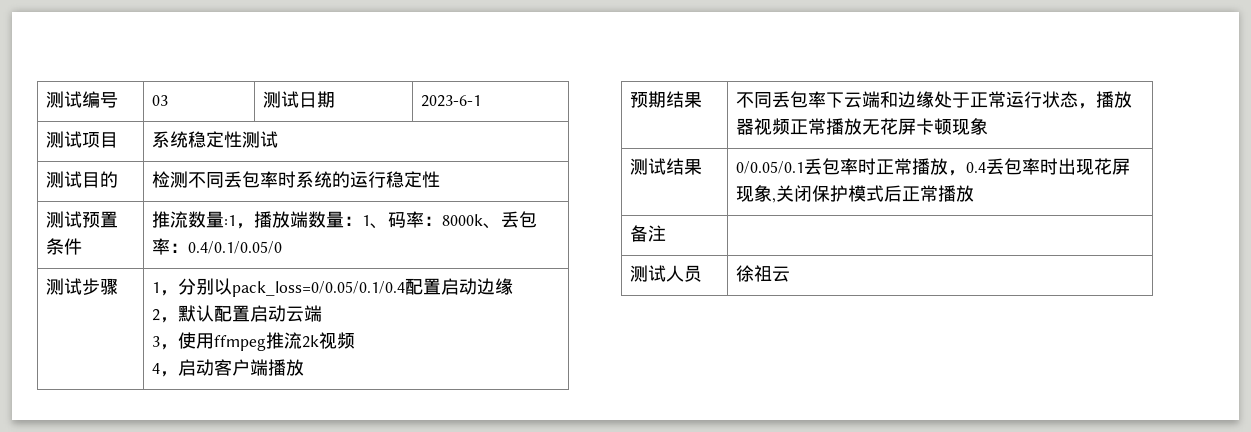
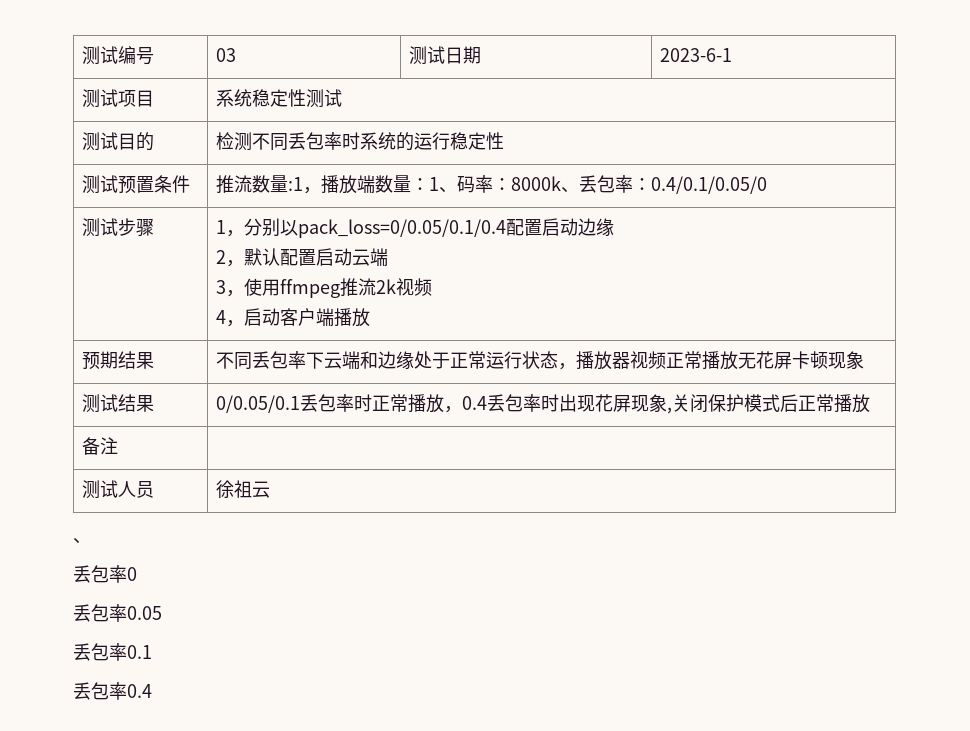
  测试人员 | 徐祖云
+ 、
+ 丢包率0
+ 丢包率0.05
+ 丢包率0.1
+ 丢包率0.4

